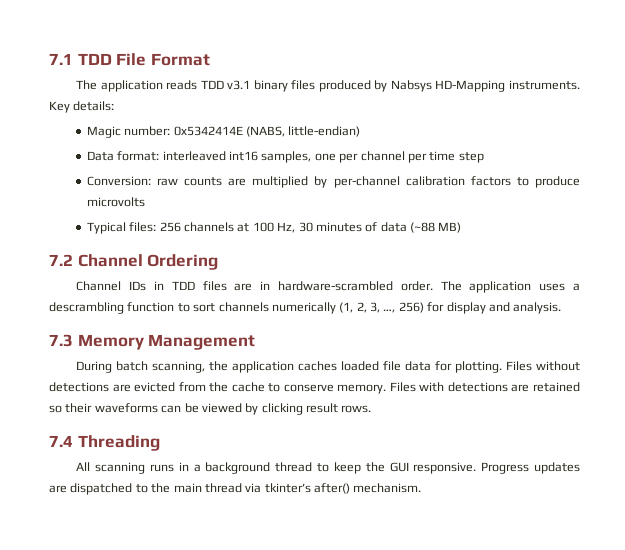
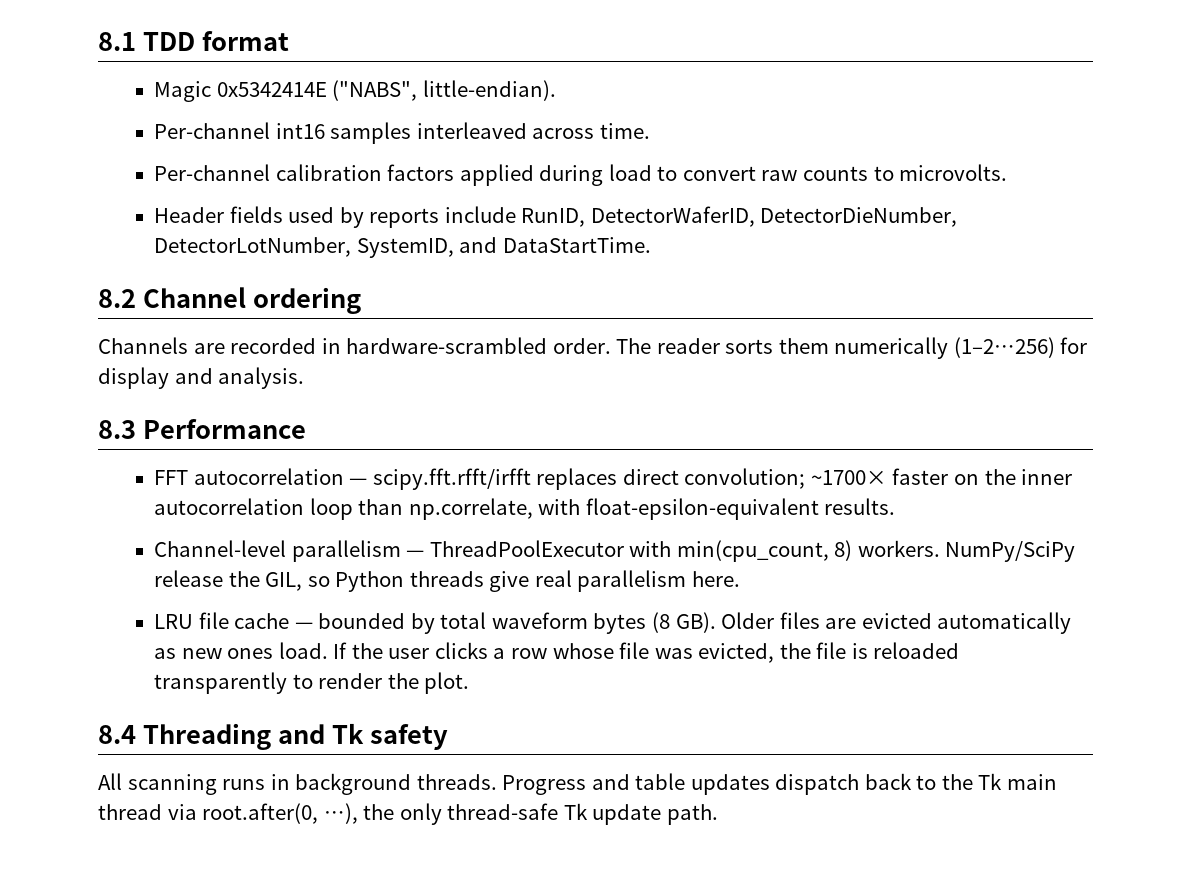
- 7.1 TDD File Format
- The application reads TDD v3.1 binary files produced by Nabsys HD-Mapping instruments. Key details:
- Magic number: 0x5342414E (NABS, little-endian)
- Data format: interleaved int16 samples, one per channel per time step
- Conversion: raw counts are multiplied by per-channel calibration factors to produce microvolts
- Typical files: 256 channels at 100 Hz, 30 minutes of data (~88 MB)
- 7.2 Channel Ordering
- Channel IDs in TDD files are in hardware-scrambled order. The application uses a descrambling function to sort channels numerically (1, 2, 3, …, 256) for display and analysis.
- 7.3 Memory Management
- During batch scanning, the application caches loaded file data for plotting. Files without detections are evicted from the cache to conserve memory. Files with detections are retained so their waveforms can be viewed by clicking result rows.
- 7.4 Threading
- All scanning runs in a background thread to keep the GUI responsive. Progress updates are dispatched to the main thread via tkinter’s after() mechanism.
+ 8.1 TDD format
+ Magic 0x5342414E ("NABS", little-endian).
+ Per-channel int16 samples interleaved across time.
+ Per-channel calibration factors applied during load to convert raw counts to microvolts.
+ Header fields used by reports include RunID, DetectorWaferID, DetectorDieNumber, DetectorLotNumber, SystemID, and DataStartTime.
+ 8.2 Channel ordering
+ Channels are recorded in hardware-scrambled order. The reader sorts them numerically (1–2…256) for display and analysis.
+ 8.3 Performance
+ FFT autocorrelation — scipy.fft.rfft/irfft replaces direct convolution; ~1700× faster on the inner autocorrelation loop than np.correlate, with float-epsilon-equivalent results.
+ Channel-level parallelism — ThreadPoolExecutor with min(cpu_count, 8) workers. NumPy/SciPy release the GIL, so Python threads give real parallelism here.
+ LRU file cache — bounded by total waveform bytes (8 GB). Older files are evicted automatically as new ones load. If the user clicks a row whose file was evicted, the file is reloaded transparently to render the plot.
+ 8.4 Threading and Tk safety
+ All scanning runs in background threads. Progress and table updates dispatch back to the Tk main thread via root.after(0, …), the only thread-safe Tk update path.

